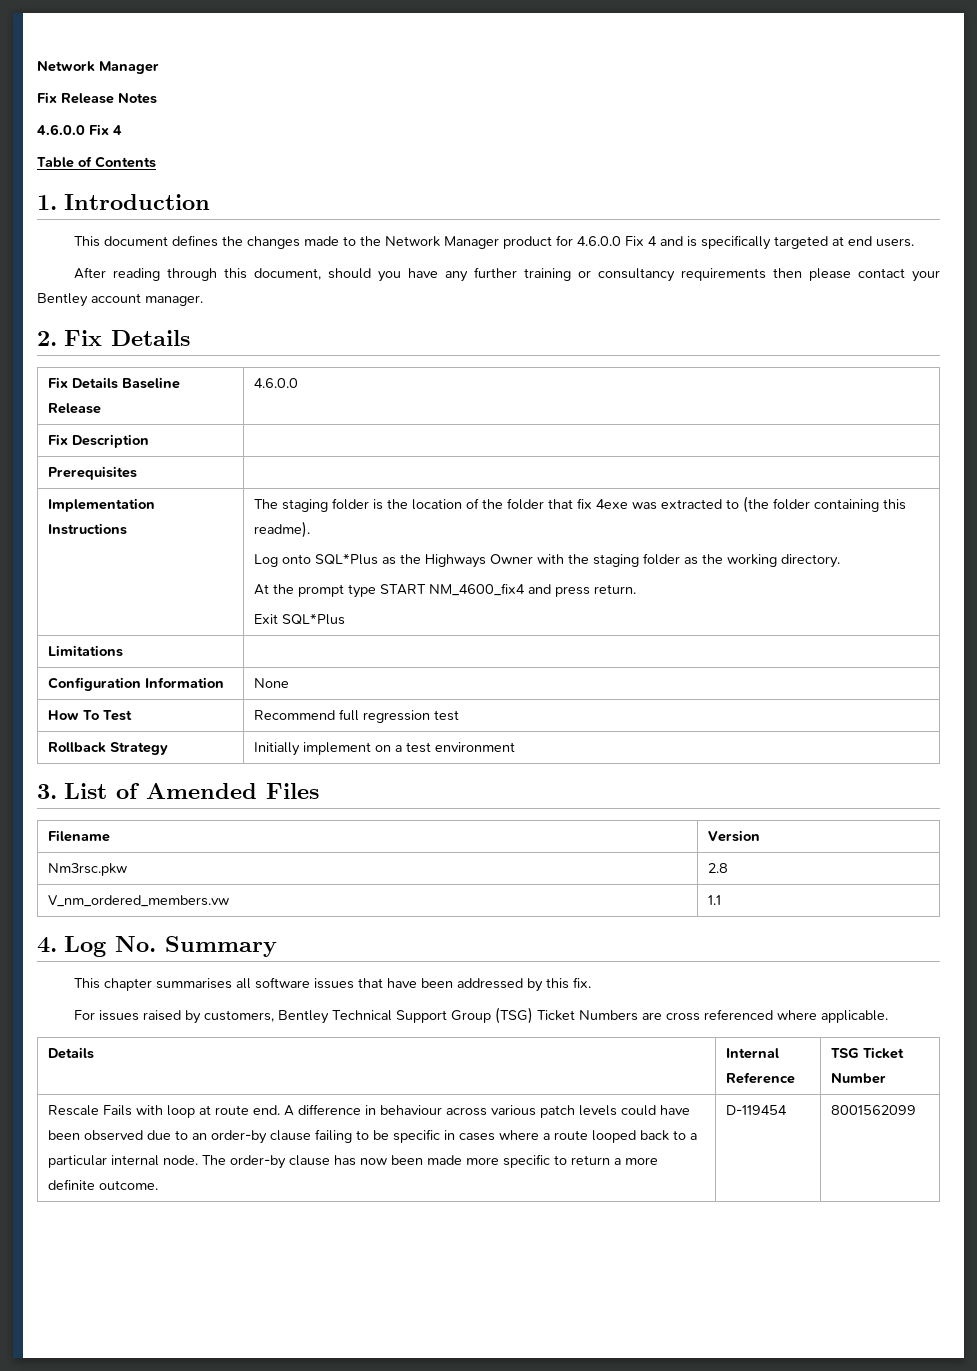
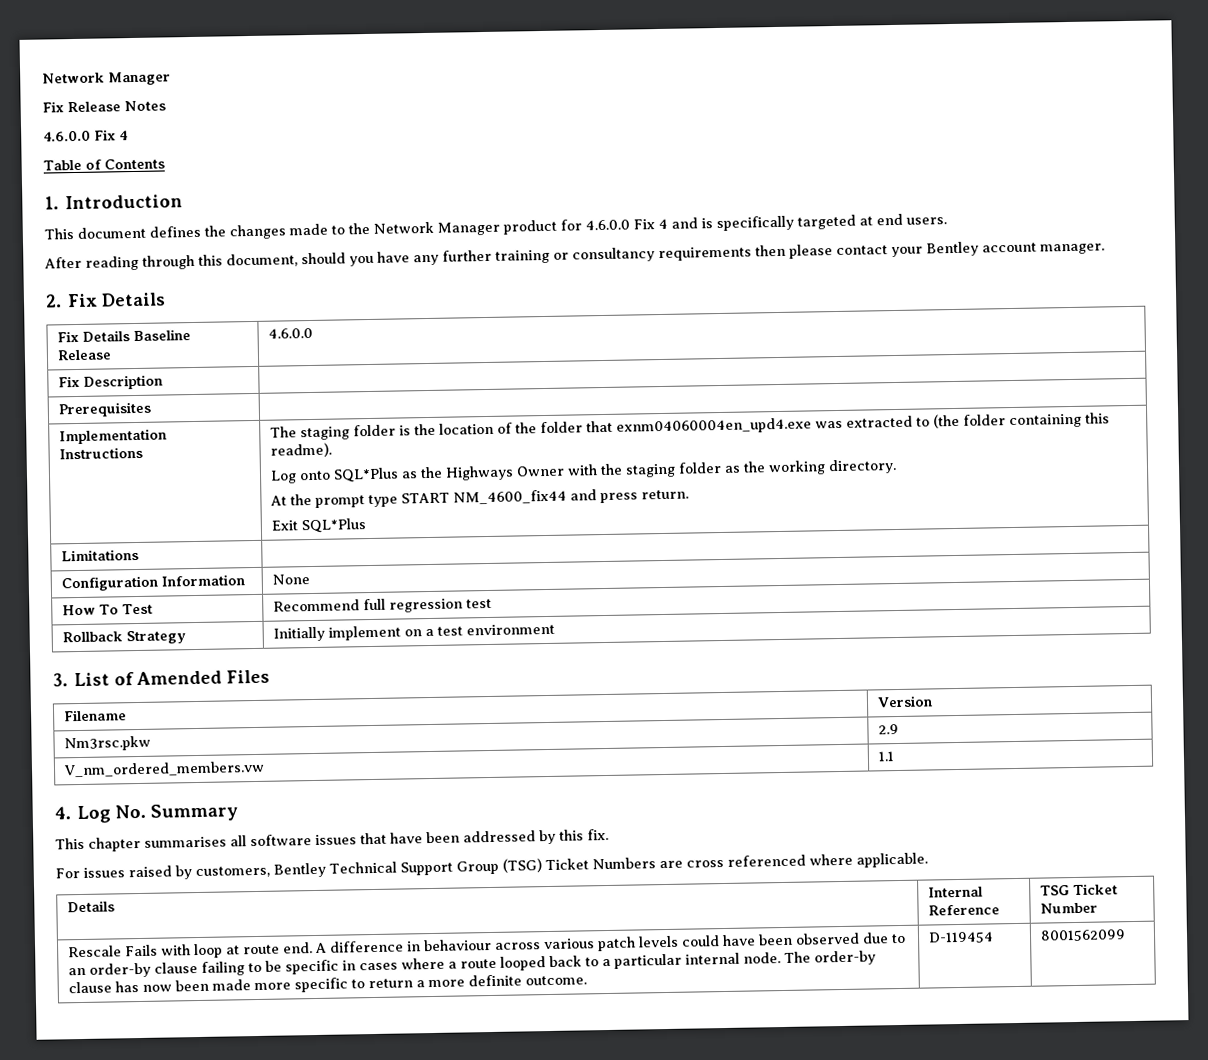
- The staging folder is the location of the folder that fix 4exe was extracted to (the folder containing this readme).
+ The staging folder is the location of the folder that exnm04060004en_upd4.exe was extracted to (the folder containing this readme).
- At the prompt type START NM_4600_fix4 and press return.
+ At the prompt type START NM_4600_fix44 and press return.
- Nm3rsc.pkw | 2.8
+ Nm3rsc.pkw | 2.9

